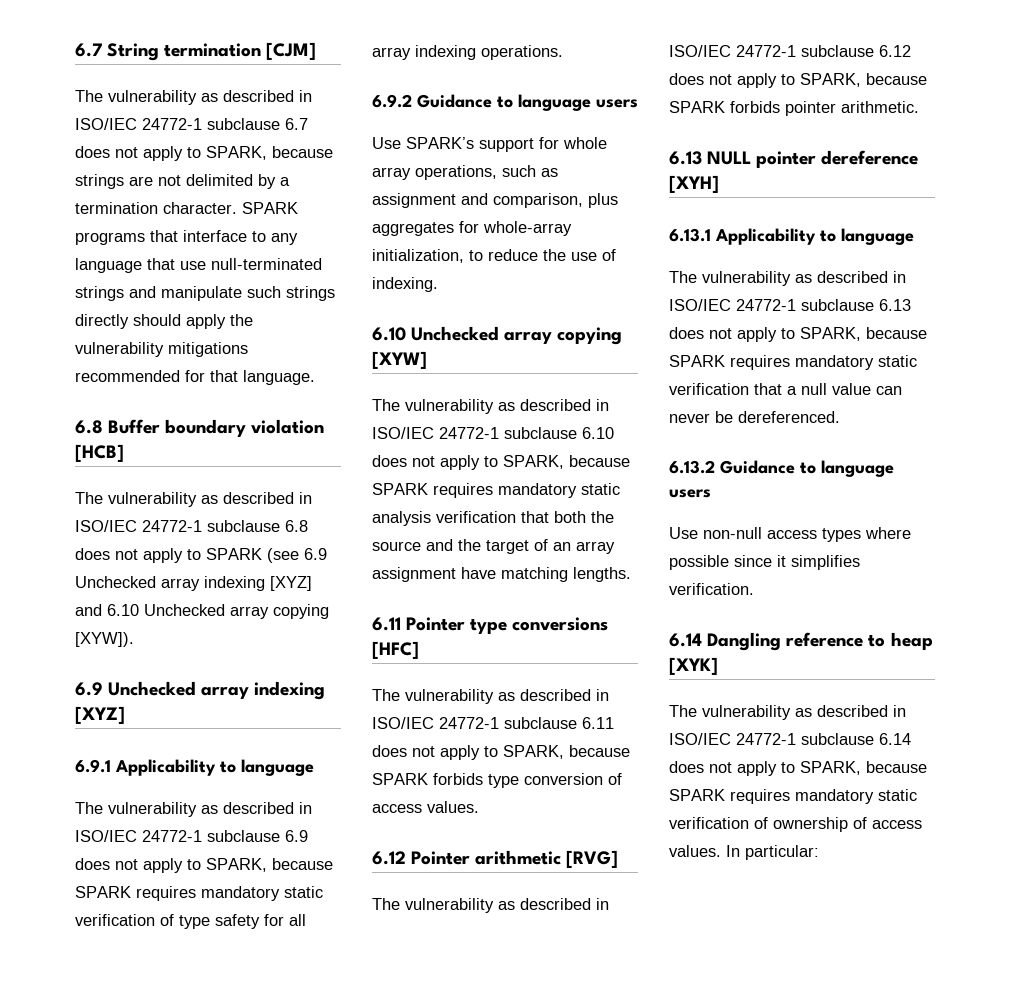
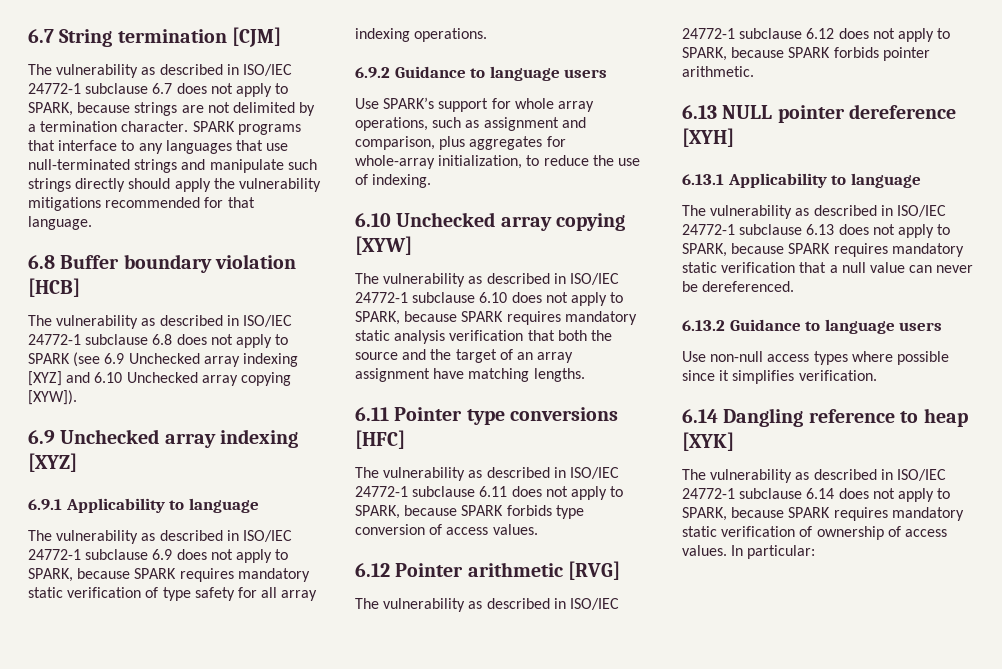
- SPARK programs that interface to any language that use null-terminated strings and manipulate such strings directly should apply the vulnerability mitigations recommended for that language.
+ SPARK programs that interface to any languages that use null-terminated strings and manipulate such strings directly should apply the vulnerability mitigations recommended for that language.

